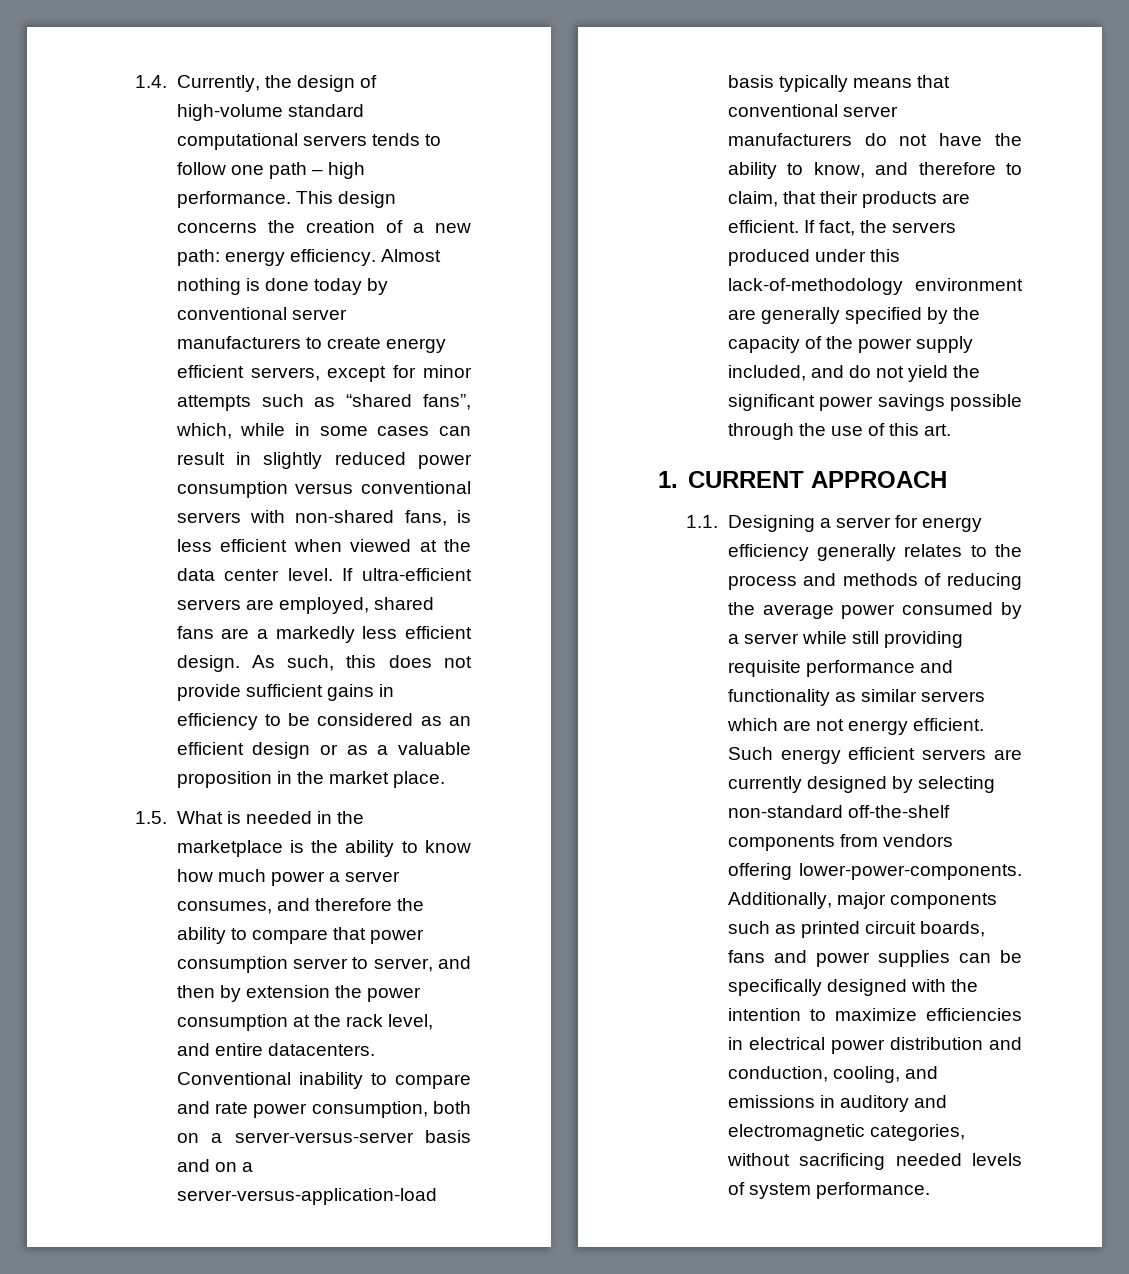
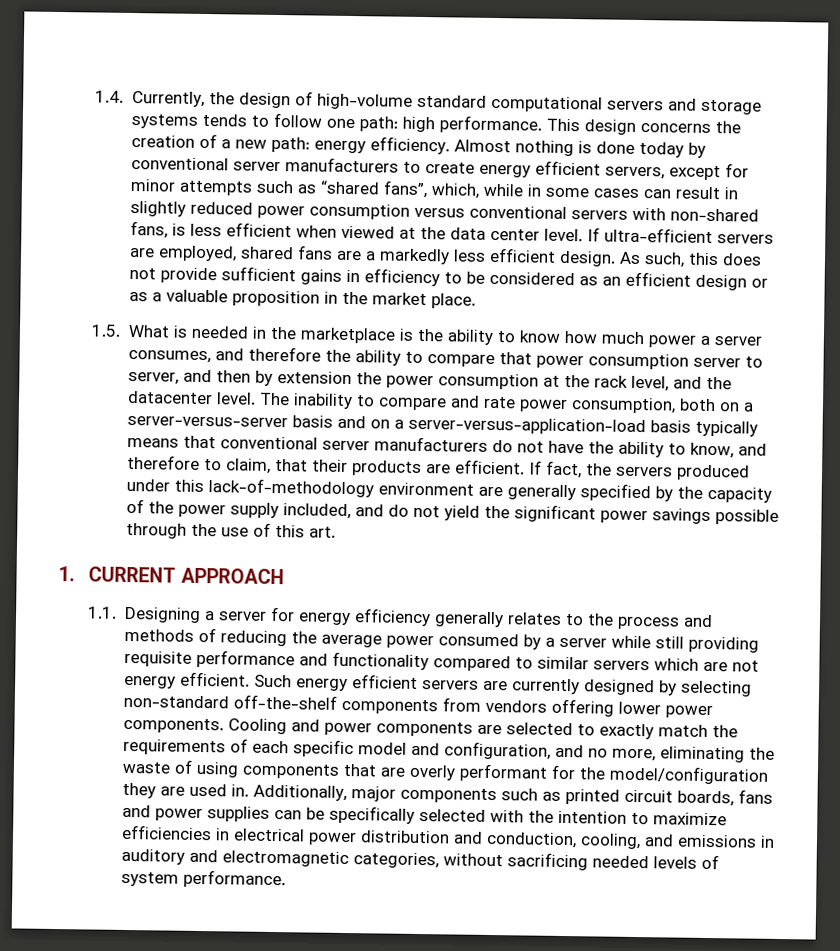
- 1.4. Currently, the design of high-volume standard computational servers tends to follow one path – high performance.
+ 1.4. Currently, the design of high-volume standard computational servers and storage systems tends to follow one path: high performance.
- 1.5. What is needed in the marketplace is the ability to know how much power a server consumes, and therefore the ability to compare that power consumption server to server, and then by extension the power consumption at the rack level, and entire datacenters. Conventional inability to compare and rate power consumption, both on a server-versus-server basis and on a server-versus-application-load basis typically means that conventional server manufacturers do not have the ability to know, and therefore to claim, that their products are efficient.
+ 1.5. What is needed in the marketplace is the ability to know how much power a server consumes, and therefore the ability to compare that power consumption server to server, and then by extension the power consumption at the rack level, and the datacenter level. The inability to compare and rate power consumption, both on a server-versus-server basis and on a server-versus-application-load basis typically means that conventional server manufacturers do not have the ability to know, and therefore to claim, that their products are efficient.
- 1.1. Designing a server for energy efficiency generally relates to the process and methods of reducing the average power consumed by a server while still providing requisite performance and functionality as similar servers which are not energy efficient.
+ 1.1. Designing a server for energy efficiency generally relates to the process and methods of reducing the average power consumed by a server while still providing requisite performance and functionality compared to similar servers which are not energy efficient.
- Such energy efficient servers are currently designed by selecting non-standard off-the-shelf components from vendors offering lower-power-components.
+ Such energy efficient servers are currently designed by selecting non-standard off-the-shelf components from vendors offering lower power components. Cooling and power components are selected to exactly match the requirements of each specific model and configuration, and no more, eliminating the waste of using components that are overly performant for the model/configuration they are used in.
- Additionally, major components such as printed circuit boards, fans and power supplies can be specifically designed with the intention to maximize efficiencies in electrical power distribution and conduction, cooling, and emissions in auditory and electromagnetic categories, without sacrificing needed levels of system performance.
+ Additionally, major components such as printed circuit boards, fans and power supplies can be specifically selected with the intention to maximize efficiencies in electrical power distribution and conduction, cooling, and emissions in auditory and electromagnetic categories, without sacrificing needed levels of system performance.

